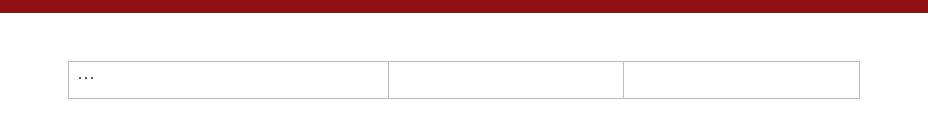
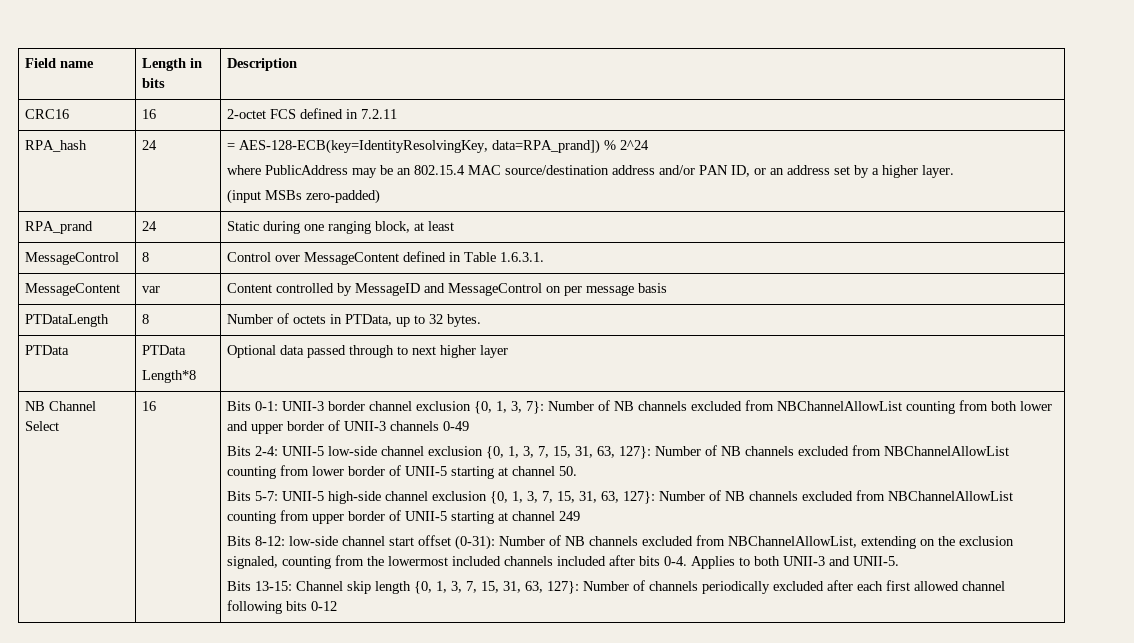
- … | |
+ Field name | Length in bits | Description
+ CRC16 | 16 | 2-octet FCS defined in 7.2.11
+ RPA_hash | 24 | = AES-128-ECB(key=IdentityResolvingKey, data=RPA_prand]) % 2^24
+ where PublicAddress may be an 802.15.4 MAC source/destination address and/or PAN ID, or an address set by a higher layer.
+ (input MSBs zero-padded)
+ RPA_prand | 24 | Static during one ranging block, at least
+ MessageControl | 8 | Control over MessageContent defined in Table 1.6.3.1.
+ MessageContent | var | Content controlled by MessageID and MessageControl on per message basis
+ PTDataLength | 8 | Number of octets in PTData, up to 32 bytes.
+ PTData | PTData
+ Length*8 | Optional data passed through to next higher layer
+ NB Channel Select | 16 | Bits 0-1: UNII-3 border channel exclusion {0, 1, 3, 7}: Number of NB channels excluded from NBChannelAllowList counting from both lower and upper border of UNII-3 channels 0-49
+ Bits 2-4: UNII-5 low-side channel exclusion {0, 1, 3, 7, 15, 31, 63, 127}: Number of NB channels excluded from NBChannelAllowList counting from lower border of UNII-5 starting at channel 50.
+ Bits 5-7: UNII-5 high-side channel exclusion {0, 1, 3, 7, 15, 31, 63, 127}: Number of NB channels excluded from NBChannelAllowList counting from upper border of UNII-5 starting at channel 249
+ Bits 8-12: low-side channel start offset (0-31): Number of NB channels excluded from NBChannelAllowList, extending on the exclusion signaled, counting from the lowermost included channels included after bits 0-4. Applies to both UNII-3 and UNII-5.
+ Bits 13-15: Channel skip length {0, 1, 3, 7, 15, 31, 63, 127}: Number of channels periodically excluded after each first allowed channel following bits 0-12

